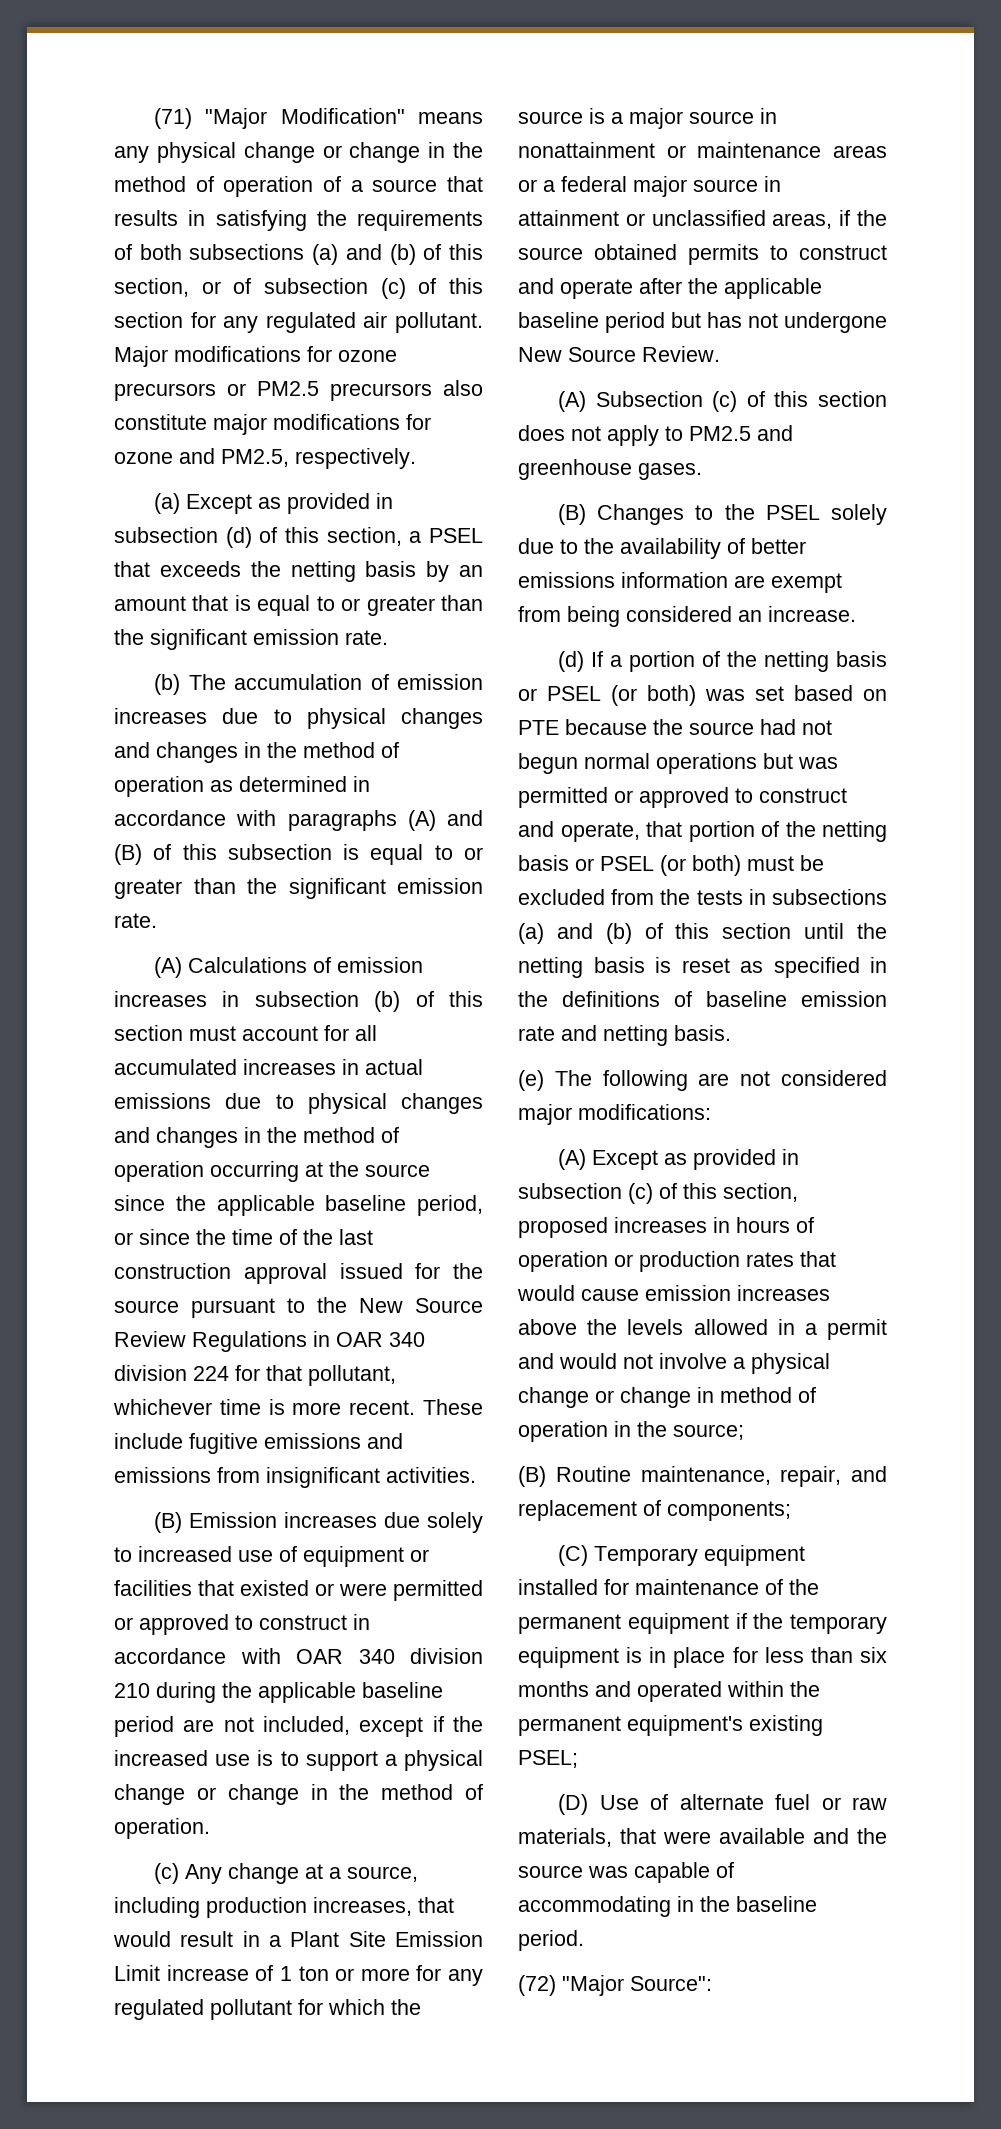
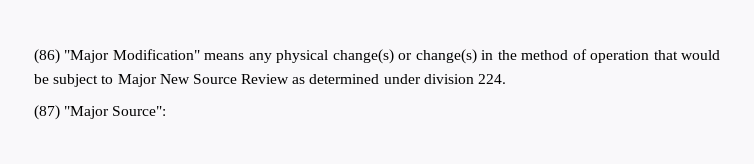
- (71) "Major Modification" means any physical change or change in the method of operation of a source that results in satisfying the requirements of both subsections (a) and (b) of this section, or of subsection (c) of this section for any regulated air pollutant. Major modifications for ozone precursors or PM2.5 precursors also constitute major modifications for ozone and PM2.5, respectively.
- (a) Except as provided in subsection (d) of this section, a PSEL that exceeds the netting basis by an amount that is equal to or greater than the significant emission rate.
- (b) The accumulation of emission increases due to physical changes and changes in the method of operation as determined in accordance with paragraphs (A) and (B) of this subsection is equal to or greater than the significant emission rate.
- (A) Calculations of emission increases in subsection (b) of this section must account for all accumulated increases in actual emissions due to physical changes and changes in the method of operation occurring at the source since the applicable baseline period, or since the time of the last construction approval issued for the source pursuant to the New Source Review Regulations in OAR 340 division 224 for that pollutant, whichever time is more recent. These include fugitive emissions and emissions from insignificant activities.
- (B) Emission increases due solely to increased use of equipment or facilities that existed or were permitted or approved to construct in accordance with OAR 340 division 210 during the applicable baseline period are not included, except if the increased use is to support a physical change or change in the method of operation.
- (c) Any change at a source, including production increases, that would result in a Plant Site Emission Limit increase of 1 ton or more for any regulated pollutant for which the source is a major source in nonattainment or maintenance areas or a federal major source in attainment or unclassified areas, if the source obtained permits to construct and operate after the applicable baseline period but has not undergone New Source Review.
- (A) Subsection (c) of this section does not apply to PM2.5 and greenhouse gases.
- (B) Changes to the PSEL solely due to the availability of better emissions information are exempt from being considered an increase.
- (d) If a portion of the netting basis or PSEL (or both) was set based on PTE because the source had not begun normal operations but was permitted or approved to construct and operate, that portion of the netting basis or PSEL (or both) must be excluded from the tests in subsections (a) and (b) of this section until the netting basis is reset as specified in the definitions of baseline emission rate and netting basis.
- (e) The following are not considered major modifications:
- (A) Except as provided in subsection (c) of this section, proposed increases in hours of operation or production rates that would cause emission increases above the levels allowed in a permit and would not involve a physical change or change in method of operation in the source;
- (B) Routine maintenance, repair, and replacement of components;
- (C) Temporary equipment installed for maintenance of the permanent equipment if the temporary equipment is in place for less than six months and operated within the permanent equipment's existing PSEL;
- (D) Use of alternate fuel or raw materials, that were available and the source was capable of accommodating in the baseline period.
- (72) "Major Source":
+ (86) "Major Modification" means any physical change(s) or change(s) in the method of operation that would be subject to Major New Source Review as determined under division 224.
+ (87) "Major Source":

